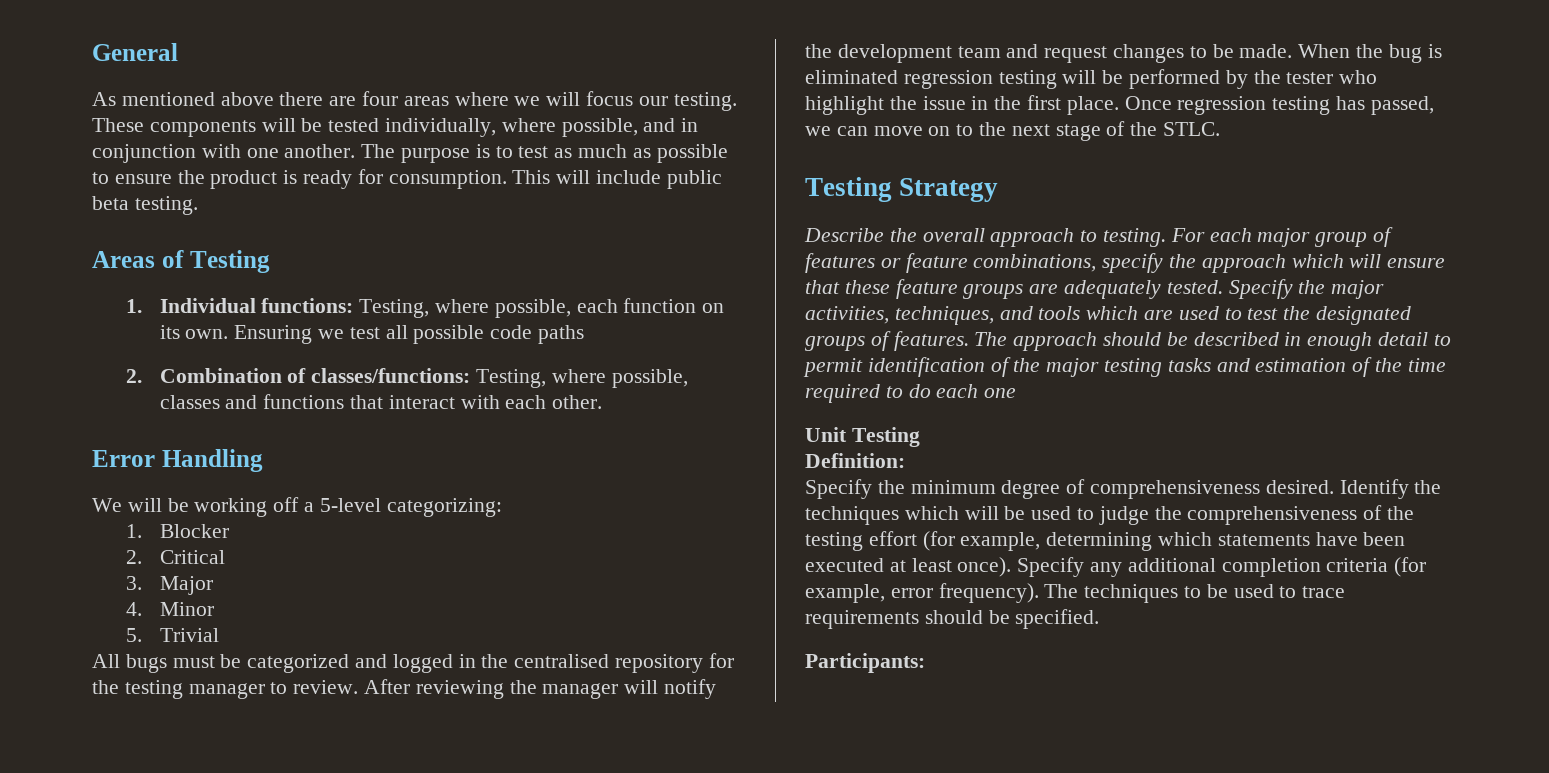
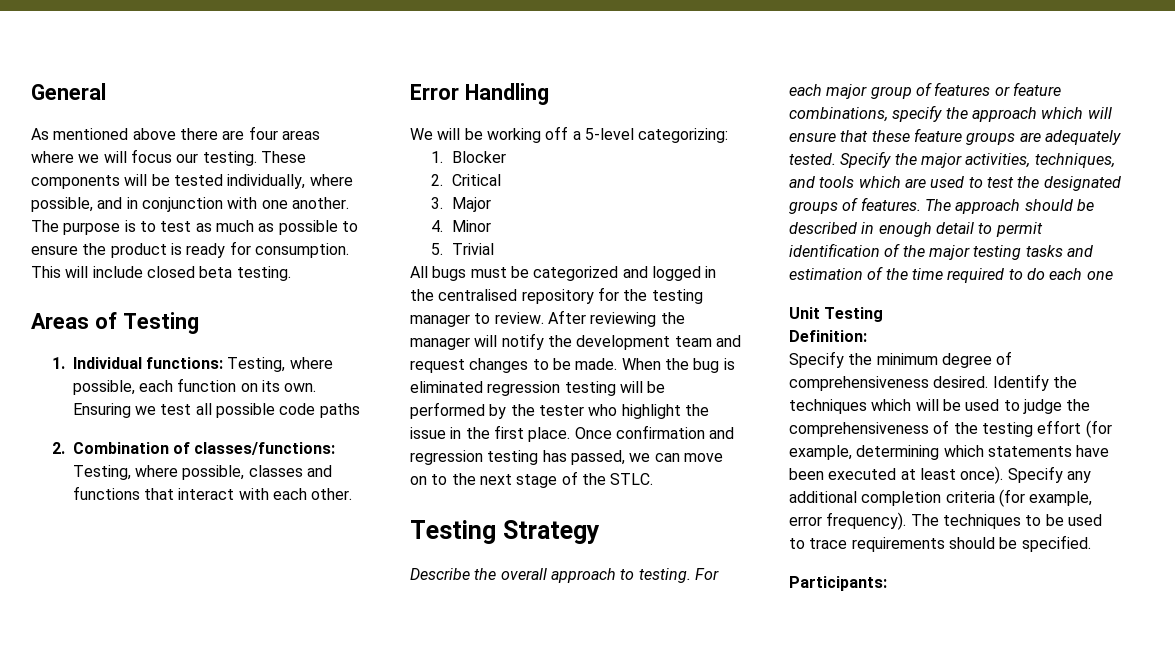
- This will include public beta testing.
+ This will include closed beta testing.
- Once regression testing has passed, we can move on to the next stage of the STLC.
+ Once confirmation and regression testing has passed, we can move on to the next stage of the STLC.

